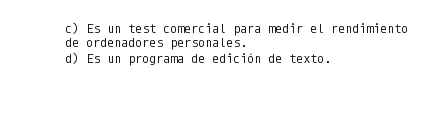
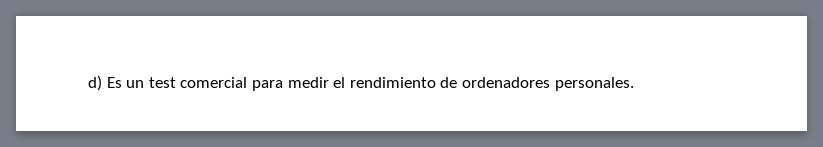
- c) Es un test comercial para medir el rendimiento de ordenadores personales.
+ d) Es un test comercial para medir el rendimiento de ordenadores personales.
- d) Es un programa de edición de texto.

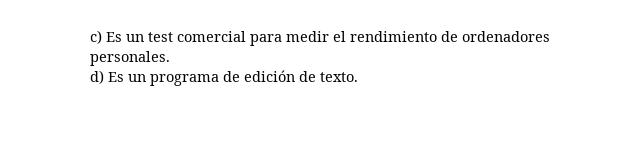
- d) Es un test comercial para medir el rendimiento de ordenadores personales.
+ c) Es un test comercial para medir el rendimiento de ordenadores personales.
+ d) Es un programa de edición de texto.

